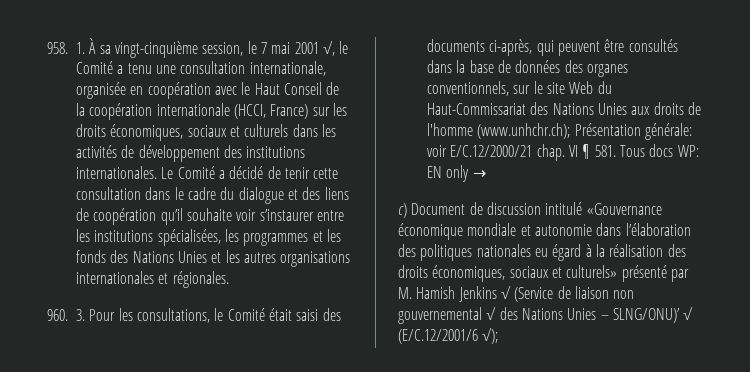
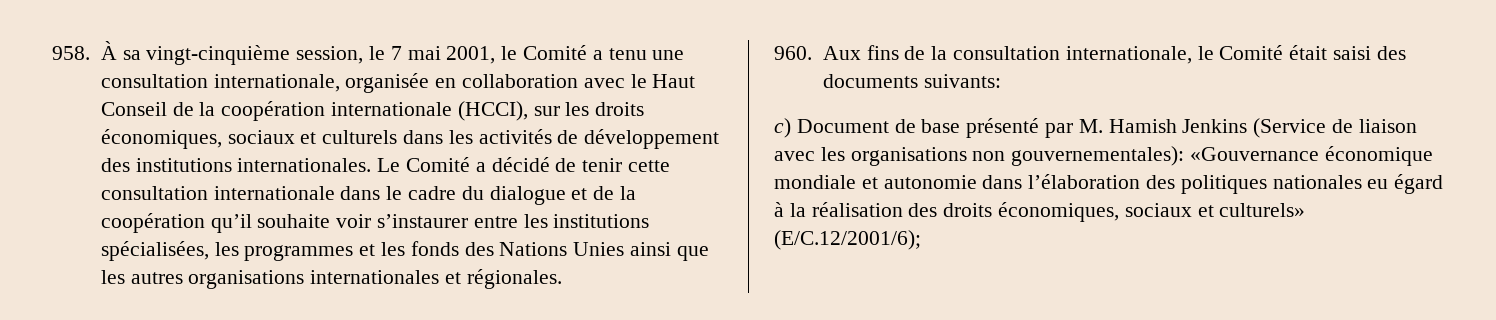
- 958. 1. À sa vingt-cinquième session, le 7 mai 2001 √, le Comité a tenu une consultation internationale, organisée en coopération avec le Haut Conseil de la coopération internationale (HCCI, France) sur les droits économiques, sociaux et culturels dans les activités de développement des institutions internationales.
+ 958. À sa vingt-cinquième session, le 7 mai 2001, le Comité a tenu une consultation internationale, organisée en collaboration avec le Haut Conseil de la coopération internationale (HCCI), sur les droits économiques, sociaux et culturels dans les activités de développement des institutions internationales.
- Le Comité a décidé de tenir cette consultation dans le cadre du dialogue et des liens de coopération qu’il souhaite voir s’instaurer entre les institutions spécialisées, les programmes et les fonds des Nations Unies et les autres organisations internationales et régionales.
+ Le Comité a décidé de tenir cette consultation internationale dans le cadre du dialogue et de la coopération qu’il souhaite voir s’instaurer entre les institutions spécialisées, les programmes et les fonds des Nations Unies ainsi que les autres organisations internationales et régionales.
- 960. 3. Pour les consultations, le Comité était saisi des documents ci-après, qui peuvent être consultés dans la base de données des organes conventionnels, sur le site Web du Haut-Commissariat des Nations Unies aux droits de l'homme (www.unhchr.ch); Présentation générale: voir E/C.12/2000/21 chap. VI ¶ 581. Tous docs WP: EN only →
- c) Document de discussion intitulé «Gouvernance économique mondiale et autonomie dans l’élaboration des politiques nationales eu égard à la réalisation des droits économiques, sociaux et culturels» présenté par M. Hamish Jenkins √ (Service de liaison non gouvernemental √ des Nations Unies – SLNG/ONU)’ √ (E/C.12/2001/6 √);
+ 960. Aux fins de la consultation internationale, le Comité était saisi des documents suivants:
+ c) Document de base présenté par M. Hamish Jenkins (Service de liaison avec les organisations non gouvernementales): «Gouvernance économique mondiale et autonomie dans l’élaboration des politiques nationales eu égard à la réalisation des droits économiques, sociaux et culturels» (E/C.12/2001/6);

